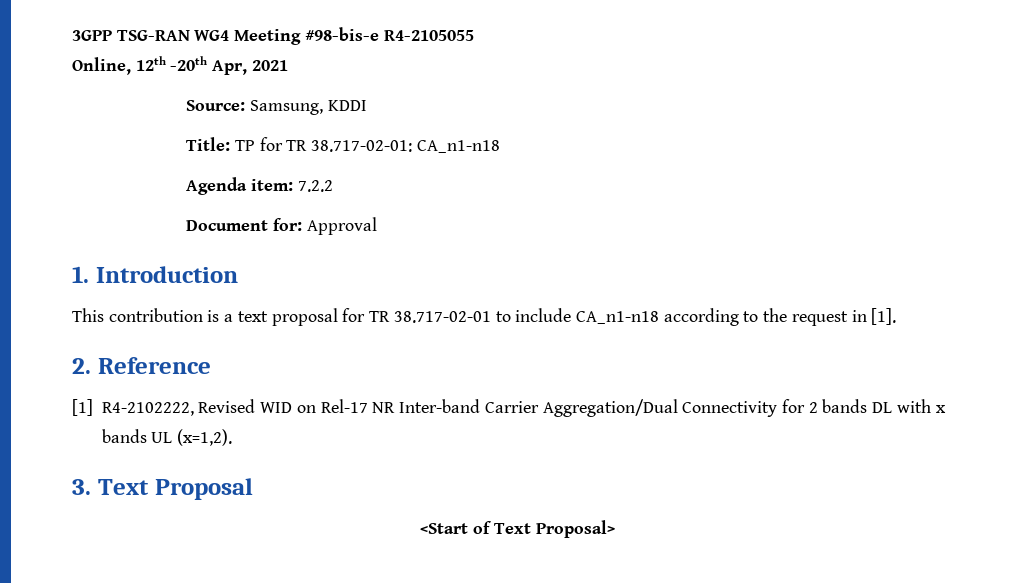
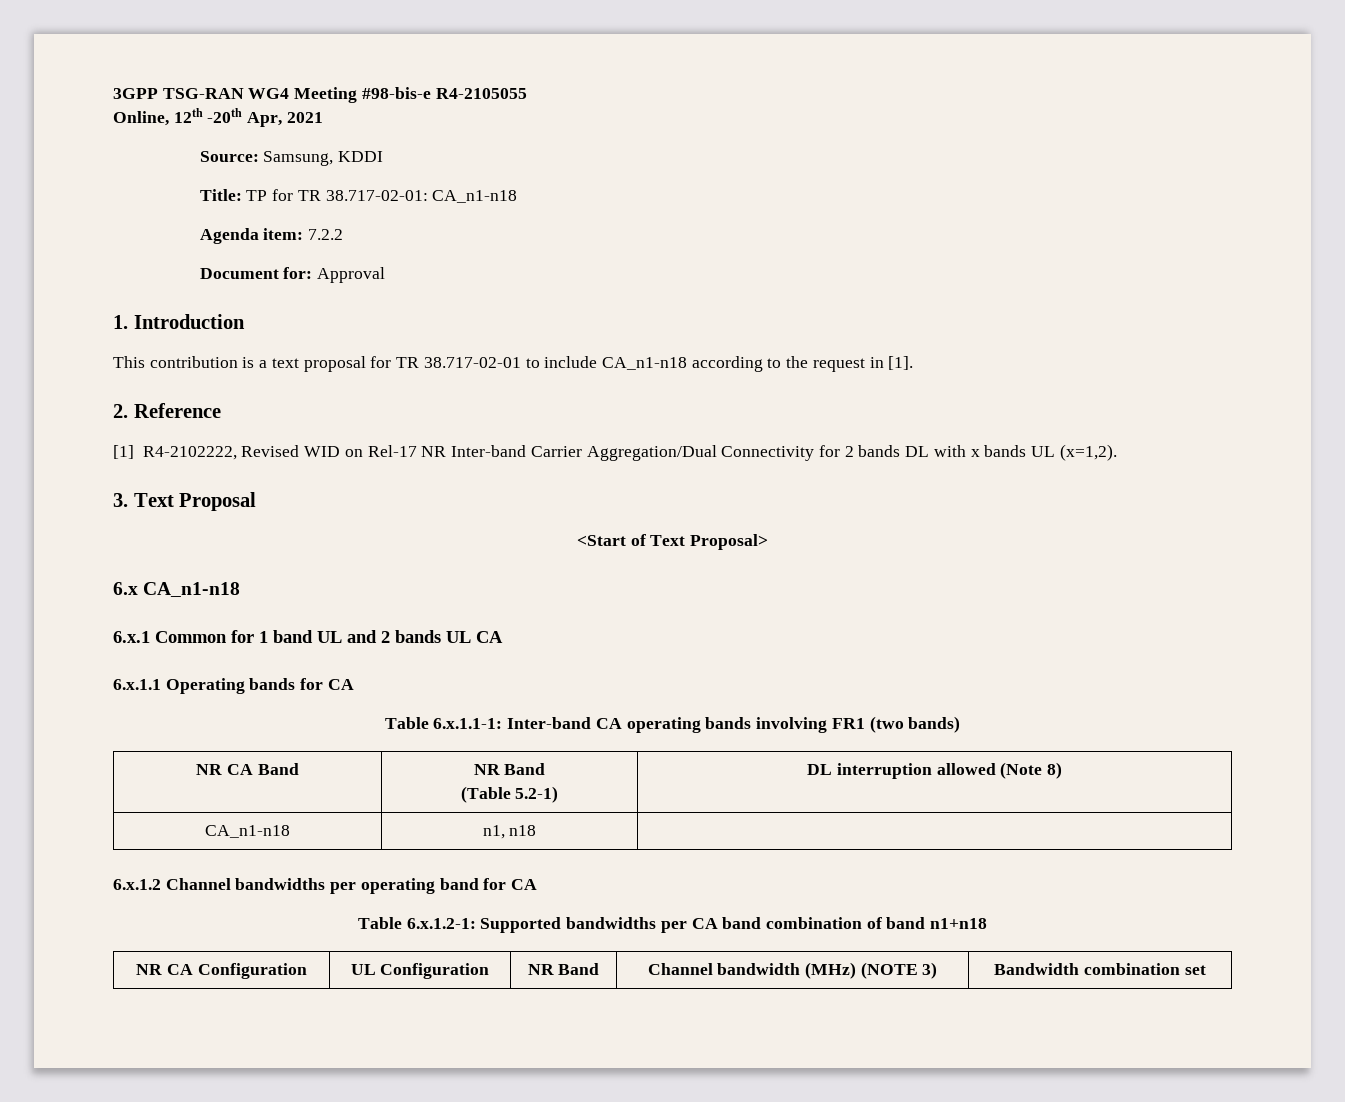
+ 6.x CA_n1-n18
+ 6.x.1 Common for 1 band UL and 2 bands UL CA
+ 6.x.1.1 Operating bands for CA
+ Table 6.x.1.1-1: Inter-band CA operating bands involving FR1 (two bands)
+ NR CA Band | NR Band
+ (Table 5.2-1) | DL interruption allowed (Note 8)
+ CA_n1-n18 | n1, n18 |
+ 6.x.1.2 Channel bandwidths per operating band for CA
+ Table 6.x.1.2-1: Supported bandwidths per CA band combination of band n1+n18
+ NR CA Configuration | UL Configuration | NR Band | Channel bandwidth (MHz) (NOTE 3) | Bandwidth combination set

